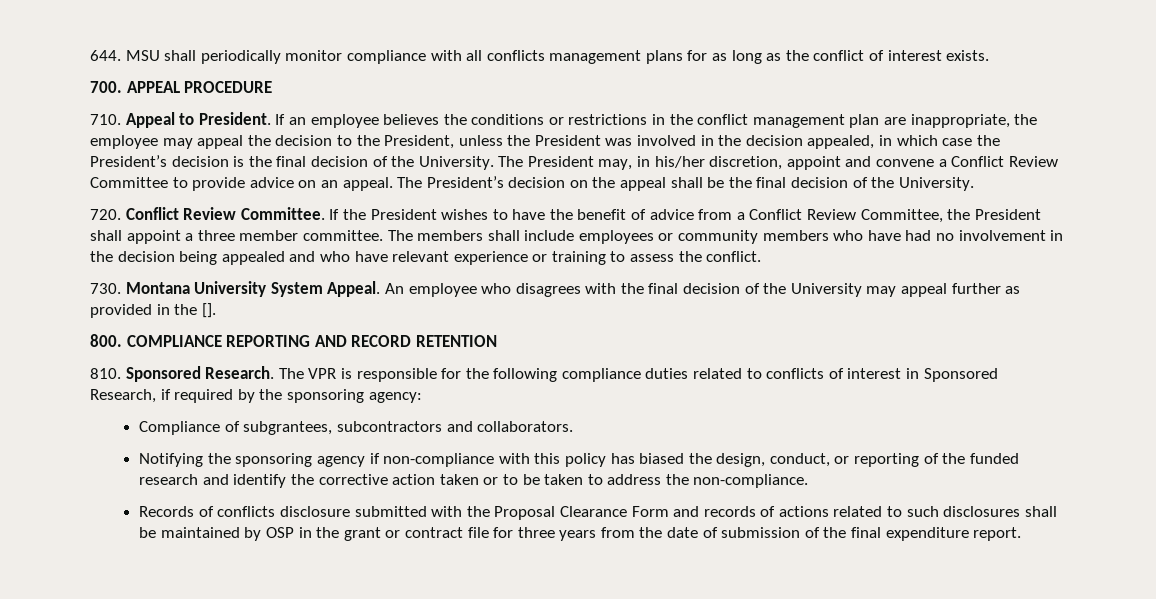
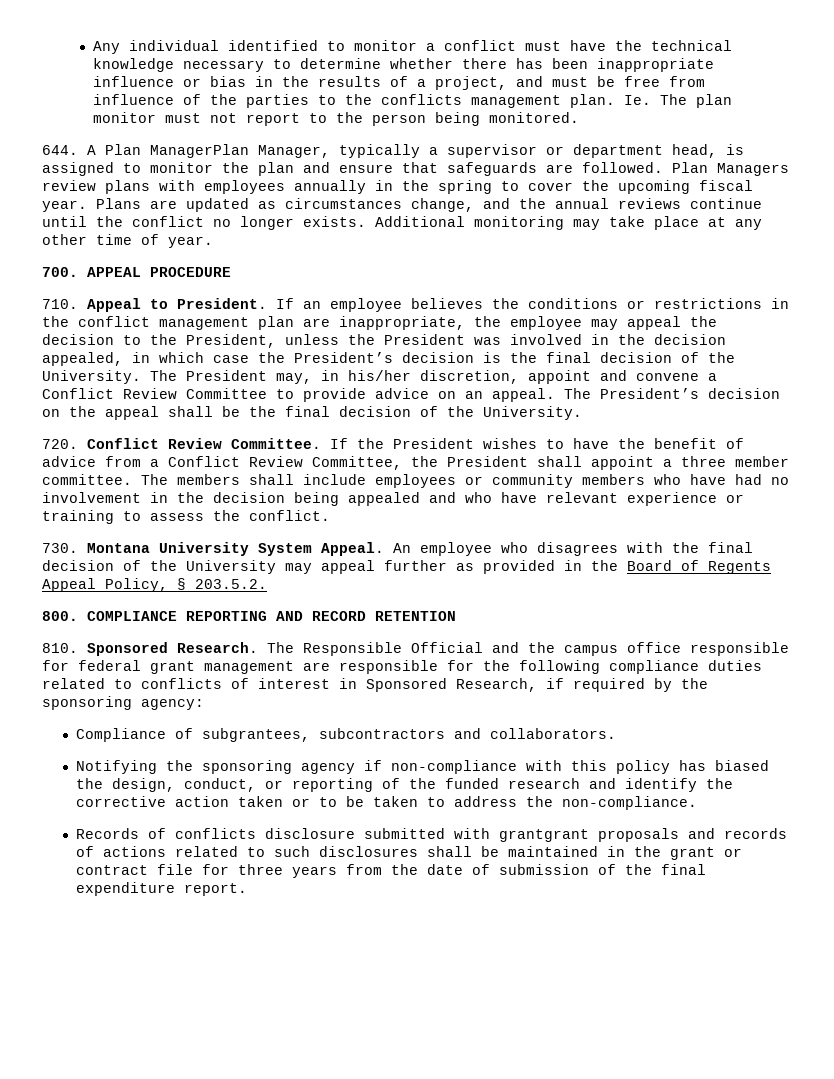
- 644. MSU shall periodically monitor compliance with all conflicts management plans for as long as the conflict of interest exists.
+ Any individual identified to monitor a conflict must have the technical knowledge necessary to determine whether there has been inappropriate influence or bias in the results of a project, and must be free from influence of the parties to the conflicts management plan. Ie. The plan monitor must not report to the person being monitored.
+ 644. A Plan ManagerPlan Manager, typically a supervisor or department head, is assigned to monitor the plan and ensure that safeguards are followed. Plan Managers review plans with employees annually in the spring to cover the upcoming fiscal year. Plans are updated as circumstances change, and the annual reviews continue until the conflict no longer exists. Additional monitoring may take place at any other time of year.
- An employee who disagrees with the final decision of the University may appeal further as provided in the [].
+ An employee who disagrees with the final decision of the University may appeal further as provided in the Board of Regents Appeal Policy, § 203.5.2.
- The VPR is responsible for the following compliance duties related to conflicts of interest in Sponsored Research, if required by the sponsoring agency:
+ The Responsible Official and the campus office responsible for federal grant management are responsible for the following compliance duties related to conflicts of interest in Sponsored Research, if required by the sponsoring agency:
- Records of conflicts disclosure submitted with the Proposal Clearance Form and records of actions related to such disclosures shall be maintained by OSP in the grant or contract file for three years from the date of submission of the final expenditure report.
+ Records of conflicts disclosure submitted with grantgrant proposals and records of actions related to such disclosures shall be maintained in the grant or contract file for three years from the date of submission of the final expenditure report.

